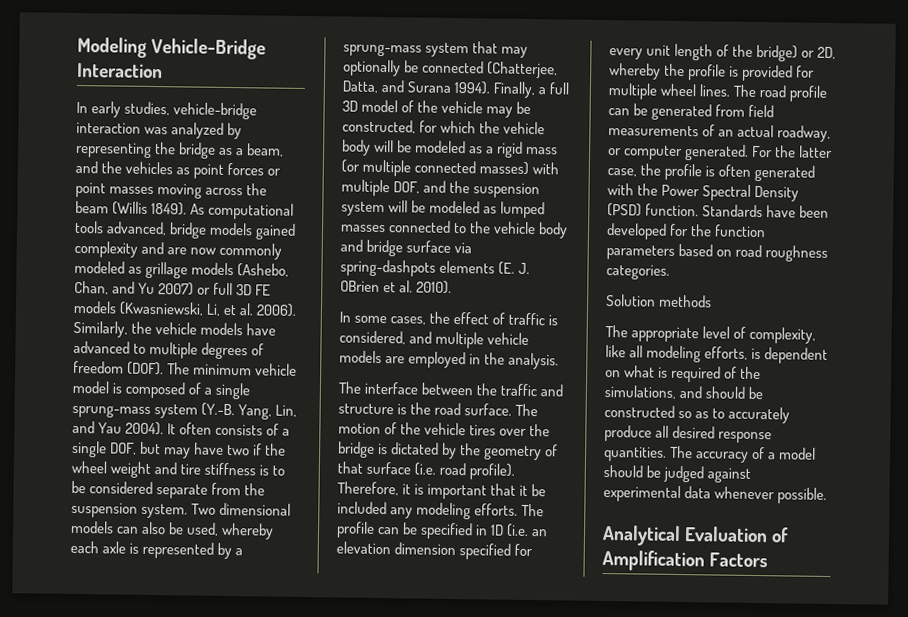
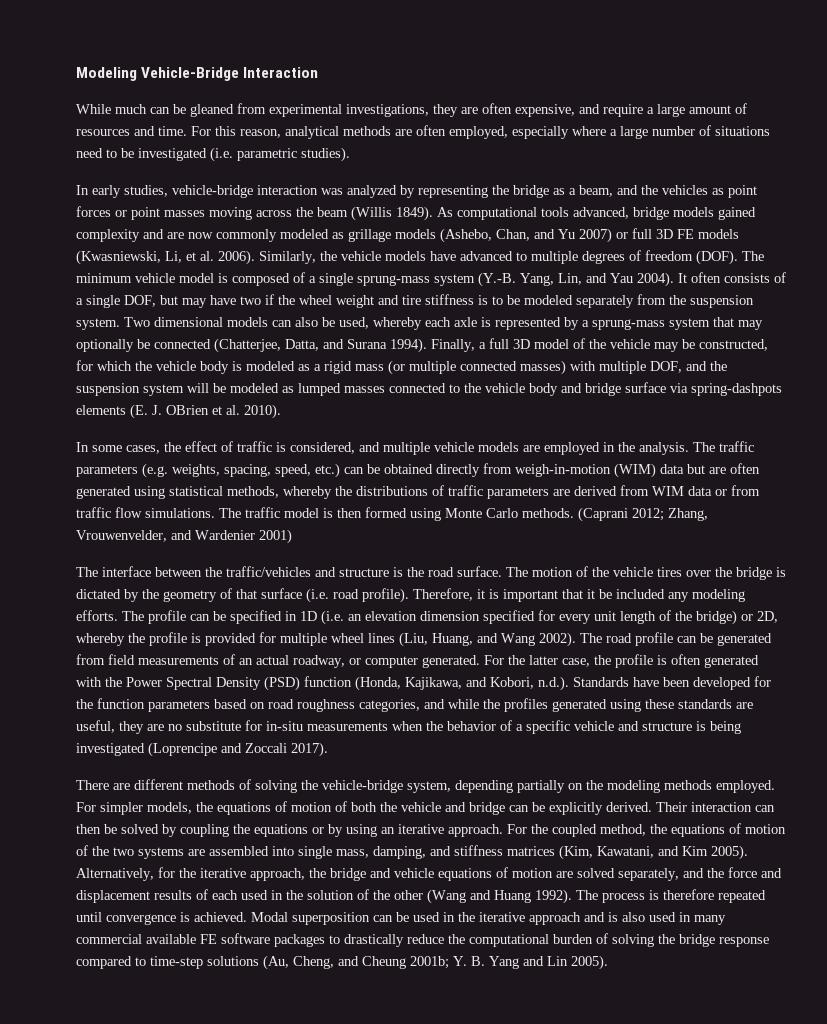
+ While much can be gleaned from experimental investigations, they are often expensive, and require a large amount of resources and time. For this reason, analytical methods are often employed, especially where a large number of situations need to be investigated (i.e. parametric studies).
- It often consists of a single DOF, but may have two if the wheel weight and tire stiffness is to be considered separate from the suspension system.
+ It often consists of a single DOF, but may have two if the wheel weight and tire stiffness is to be modeled separately from the suspension system.
- Finally, a full 3D model of the vehicle may be constructed, for which the vehicle body will be modeled as a rigid mass (or multiple connected masses) with multiple DOF, and the suspension system will be modeled as lumped masses connected to the vehicle body and bridge surface via spring-dashpots elements (E. J. OBrien et al. 2010).
+ Finally, a full 3D model of the vehicle may be constructed, for which the vehicle body is modeled as a rigid mass (or multiple connected masses) with multiple DOF, and the suspension system will be modeled as lumped masses connected to the vehicle body and bridge surface via spring-dashpots elements (E. J. OBrien et al. 2010).
+ The traffic parameters (e.g. weights, spacing, speed, etc.) can be obtained directly from weigh-in-motion (WIM) data but are often generated using statistical methods, whereby the distributions of traffic parameters are derived from WIM data or from traffic flow simulations. The traffic model is then formed using Monte Carlo methods. (Caprani 2012; Zhang, Vrouwenvelder, and Wardenier 2001)
- The interface between the traffic and structure is the road surface.
+ The interface between the traffic/vehicles and structure is the road surface.
- The profile can be specified in 1D (i.e. an elevation dimension specified for every unit length of the bridge) or 2D, whereby the profile is provided for multiple wheel lines.
+ The profile can be specified in 1D (i.e. an elevation dimension specified for every unit length of the bridge) or 2D, whereby the profile is provided for multiple wheel lines (Liu, Huang, and Wang 2002).
- For the latter case, the profile is often generated with the Power Spectral Density (PSD) function. Standards have been developed for the function parameters based on road roughness categories.
- Solution methods
- The appropriate level of complexity, like all modeling efforts, is dependent on what is required of the simulations, and should be constructed so as to accurately produce all desired response quantities. The accuracy of a model should be judged against experimental data whenever possible.
- Analytical Evaluation of Amplification Factors
+ For the latter case, the profile is often generated with the Power Spectral Density (PSD) function (Honda, Kajikawa, and Kobori, n.d.). Standards have been developed for the function parameters based on road roughness categories, and while the profiles generated using these standards are useful, they are no substitute for in-situ measurements when the behavior of a specific vehicle and structure is being investigated (Loprencipe and Zoccali 2017).
+ There are different methods of solving the vehicle-bridge system, depending partially on the modeling methods employed. For simpler models, the equations of motion of both the vehicle and bridge can be explicitly derived. Their interaction can then be solved by coupling the equations or by using an iterative approach. For the coupled method, the equations of motion of the two systems are assembled into single mass, damping, and stiffness matrices (Kim, Kawatani, and Kim 2005). Alternatively, for the iterative approach, the bridge and vehicle equations of motion are solved separately, and the force and displacement results of each used in the solution of the other (Wang and Huang 1992). The process is therefore repeated until convergence is achieved. Modal superposition can be used in the iterative approach and is also used in many commercial available FE software packages to drastically reduce the computational burden of solving the bridge response compared to time-step solutions (Au, Cheng, and Cheung 2001b; Y. B. Yang and Lin 2005).

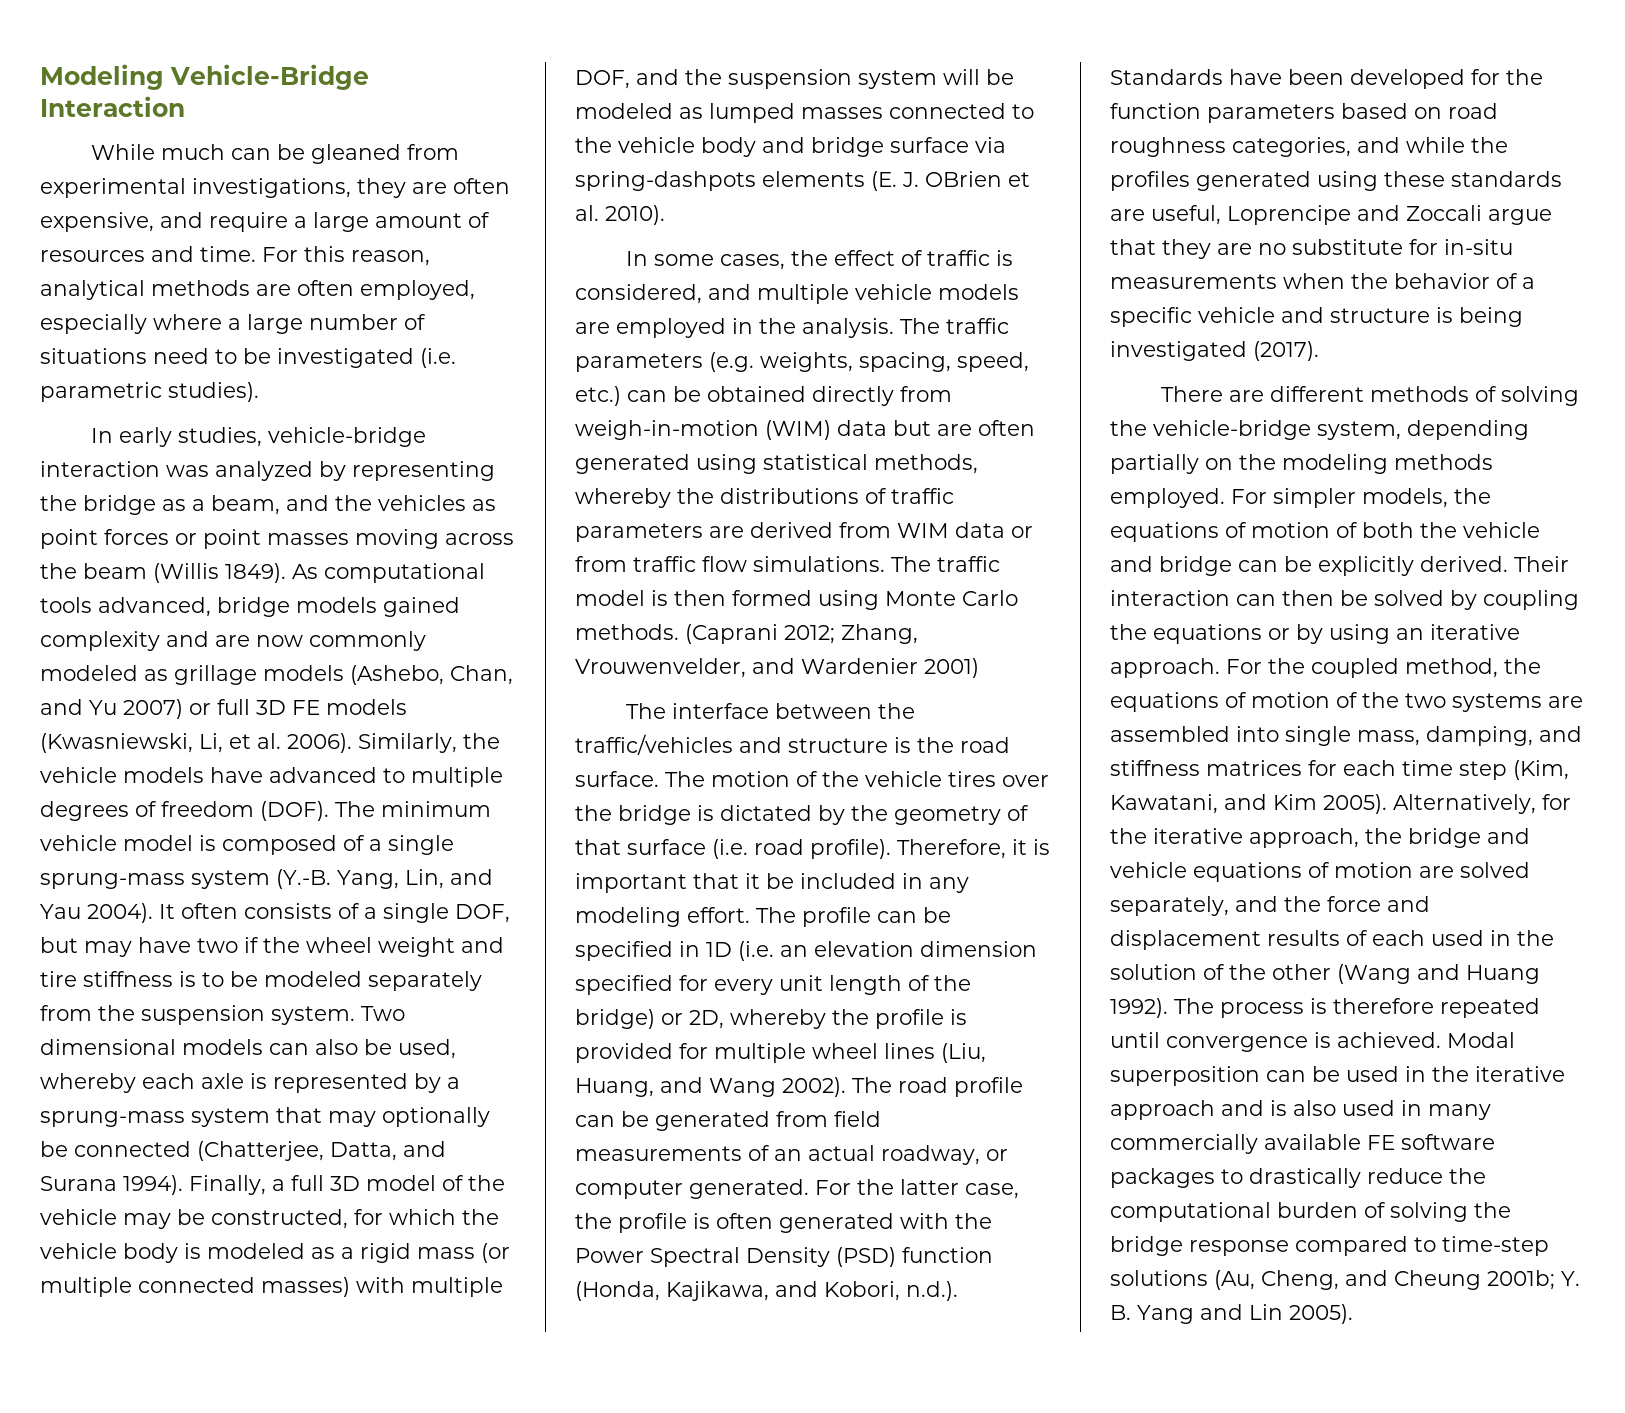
- Therefore, it is important that it be included any modeling efforts.
+ Therefore, it is important that it be included in any modeling effort.
- For the latter case, the profile is often generated with the Power Spectral Density (PSD) function (Honda, Kajikawa, and Kobori, n.d.). Standards have been developed for the function parameters based on road roughness categories, and while the profiles generated using these standards are useful, they are no substitute for in-situ measurements when the behavior of a specific vehicle and structure is being investigated (Loprencipe and Zoccali 2017).
+ For the latter case, the profile is often generated with the Power Spectral Density (PSD) function (Honda, Kajikawa, and Kobori, n.d.). Standards have been developed for the function parameters based on road roughness categories, and while the profiles generated using these standards are useful, Loprencipe and Zoccali argue that they are no substitute for in-situ measurements when the behavior of a specific vehicle and structure is being investigated (2017).
- For the coupled method, the equations of motion of the two systems are assembled into single mass, damping, and stiffness matrices (Kim, Kawatani, and Kim 2005).
+ For the coupled method, the equations of motion of the two systems are assembled into single mass, damping, and stiffness matrices for each time step (Kim, Kawatani, and Kim 2005).
- Modal superposition can be used in the iterative approach and is also used in many commercial available FE software packages to drastically reduce the computational burden of solving the bridge response compared to time-step solutions (Au, Cheng, and Cheung 2001b; Y. B. Yang and Lin 2005).
+ Modal superposition can be used in the iterative approach and is also used in many commercially available FE software packages to drastically reduce the computational burden of solving the bridge response compared to time-step solutions (Au, Cheng, and Cheung 2001b; Y. B. Yang and Lin 2005).

